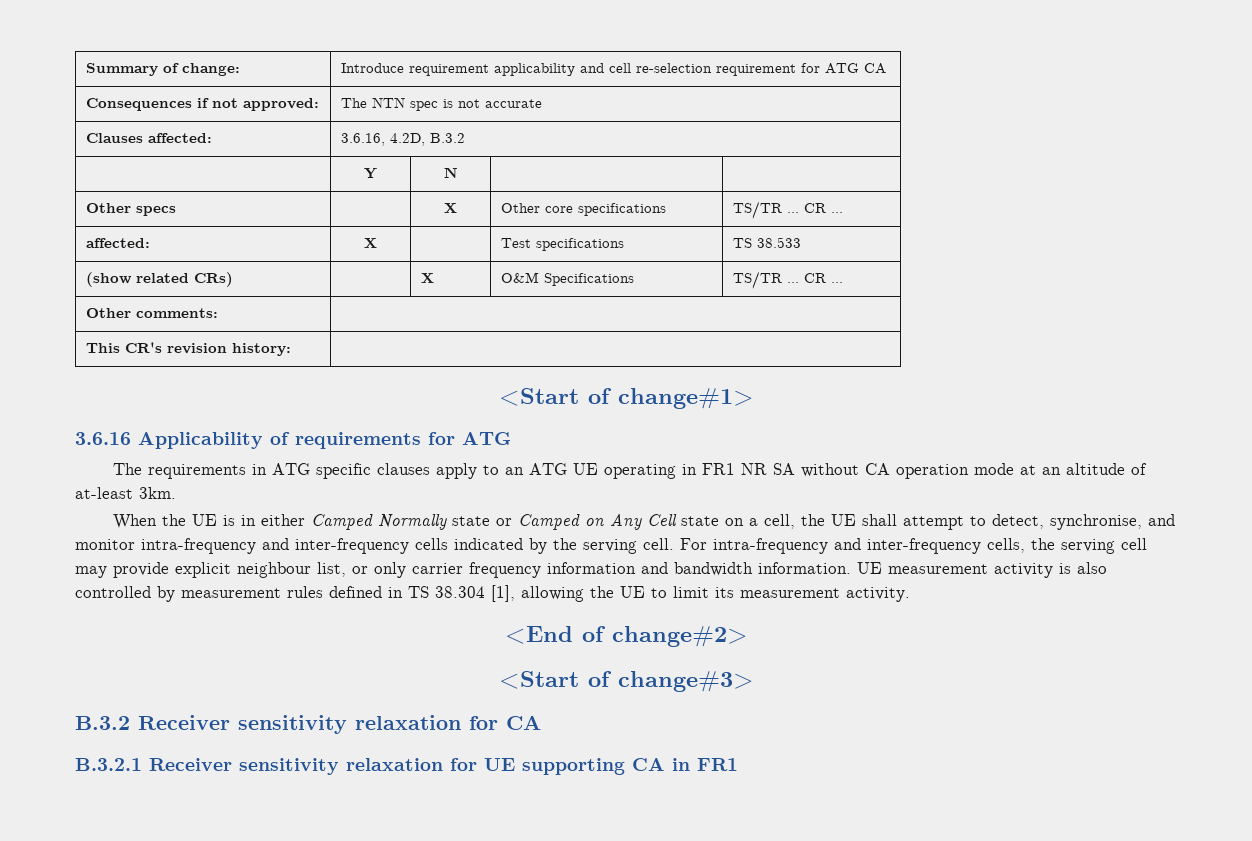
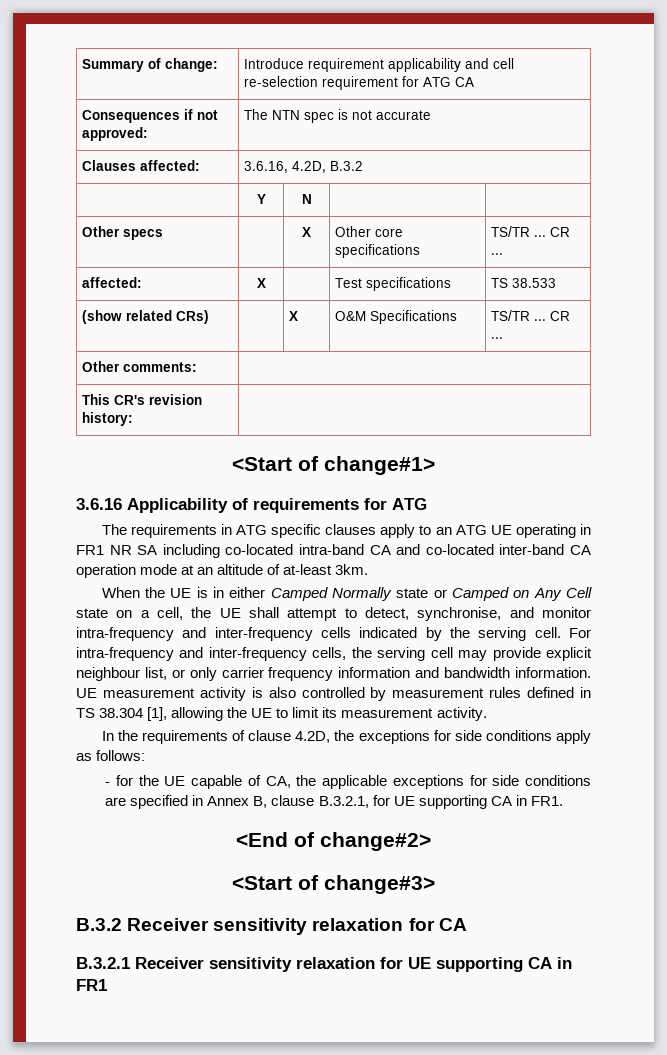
- The requirements in ATG specific clauses apply to an ATG UE operating in FR1 NR SA without CA operation mode at an altitude of at-least 3km.
+ The requirements in ATG specific clauses apply to an ATG UE operating in FR1 NR SA including co-located intra-band CA and co-located inter-band CA operation mode at an altitude of at-least 3km.
+ In the requirements of clause 4.2D, the exceptions for side conditions apply as follows:
+ - for the UE capable of CA, the applicable exceptions for side conditions are specified in Annex B, clause B.3.2.1, for UE supporting CA in FR1.

